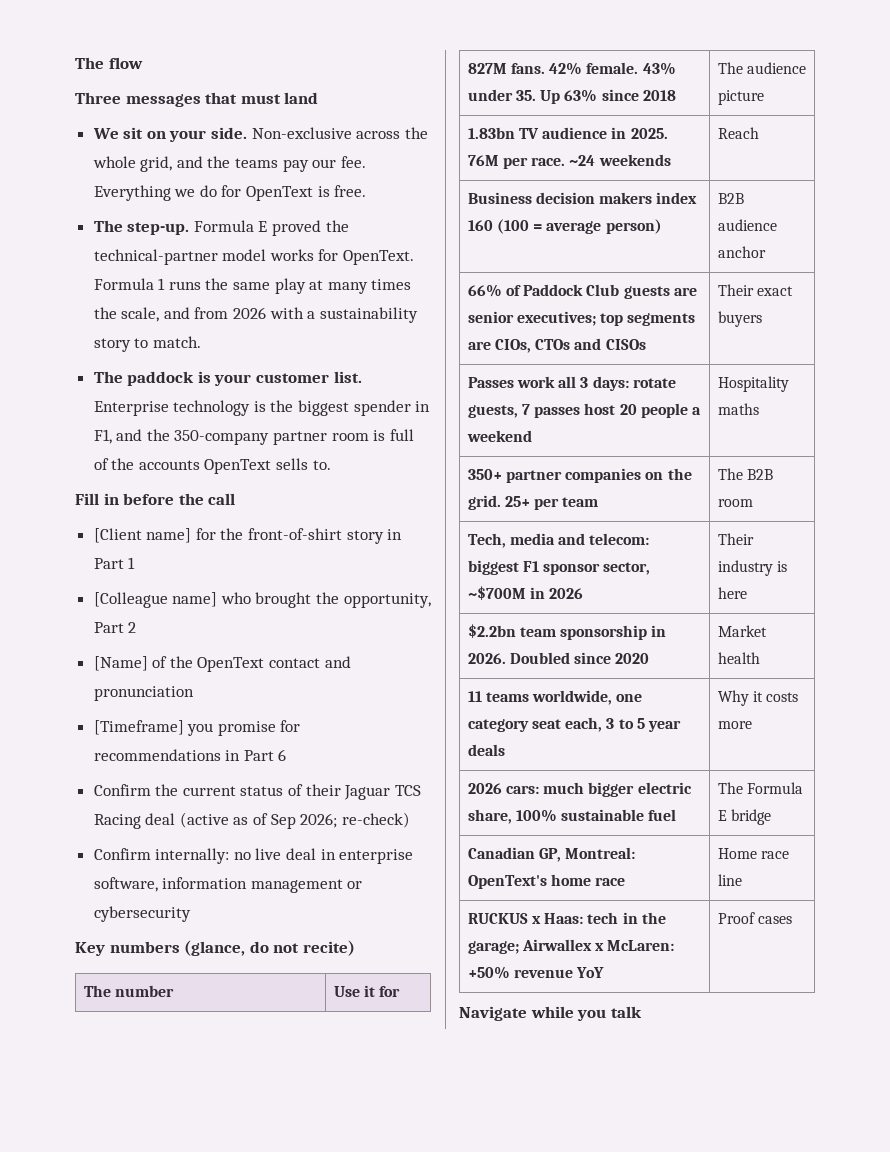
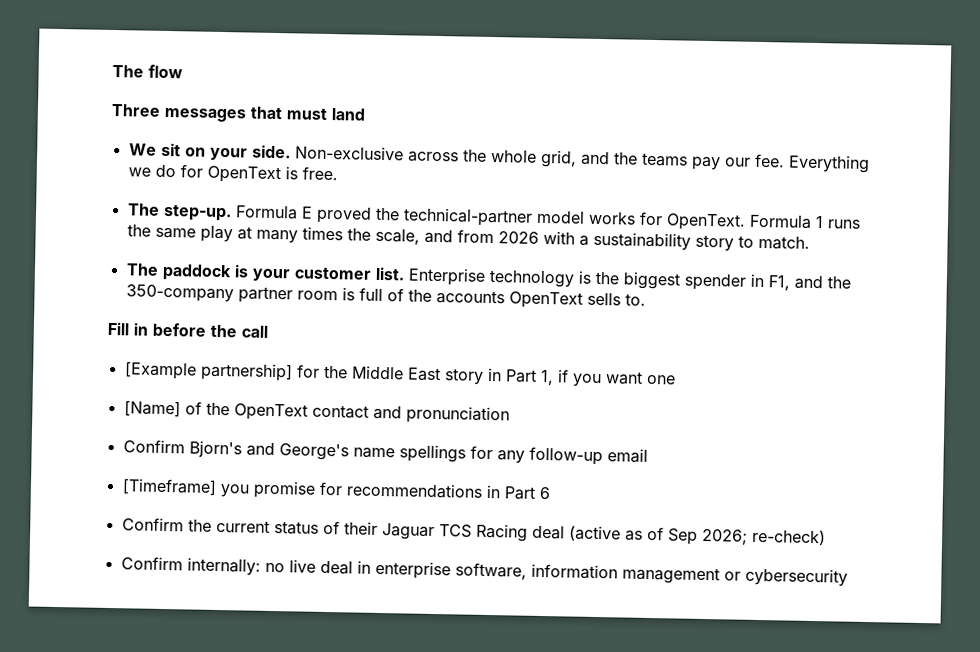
- [Client name] for the front-of-shirt story in Part 1
- [Colleague name] who brought the opportunity, Part 2
+ [Example partnership] for the Middle East story in Part 1, if you want one
+ Confirm Bjorn's and George's name spellings for any follow-up email
- Key numbers (glance, do not recite)
- The number | Use it for
- 827M fans. 42% female. 43% under 35. Up 63% since 2018 | The audience picture
- 1.83bn TV audience in 2025. 76M per race. ~24 weekends | Reach
- Business decision makers index 160 (100 = average person) | B2B audience anchor
- 66% of Paddock Club guests are senior executives; top segments are CIOs, CTOs and CISOs | Their exact buyers
- Passes work all 3 days: rotate guests, 7 passes host 20 people a weekend | Hospitality maths
- 350+ partner companies on the grid. 25+ per team | The B2B room
- Tech, media and telecom: biggest F1 sponsor sector, ~$700M in 2026 | Their industry is here
- $2.2bn team sponsorship in 2026. Doubled since 2020 | Market health
- 11 teams worldwide, one category seat each, 3 to 5 year deals | Why it costs more
- 2026 cars: much bigger electric share, 100% sustainable fuel | The Formula E bridge
- Canadian GP, Montreal: OpenText's home race | Home race line
- RUCKUS x Haas: tech in the garage; Airwallex x McLaren: +50% revenue YoY | Proof cases
- Navigate while you talk

